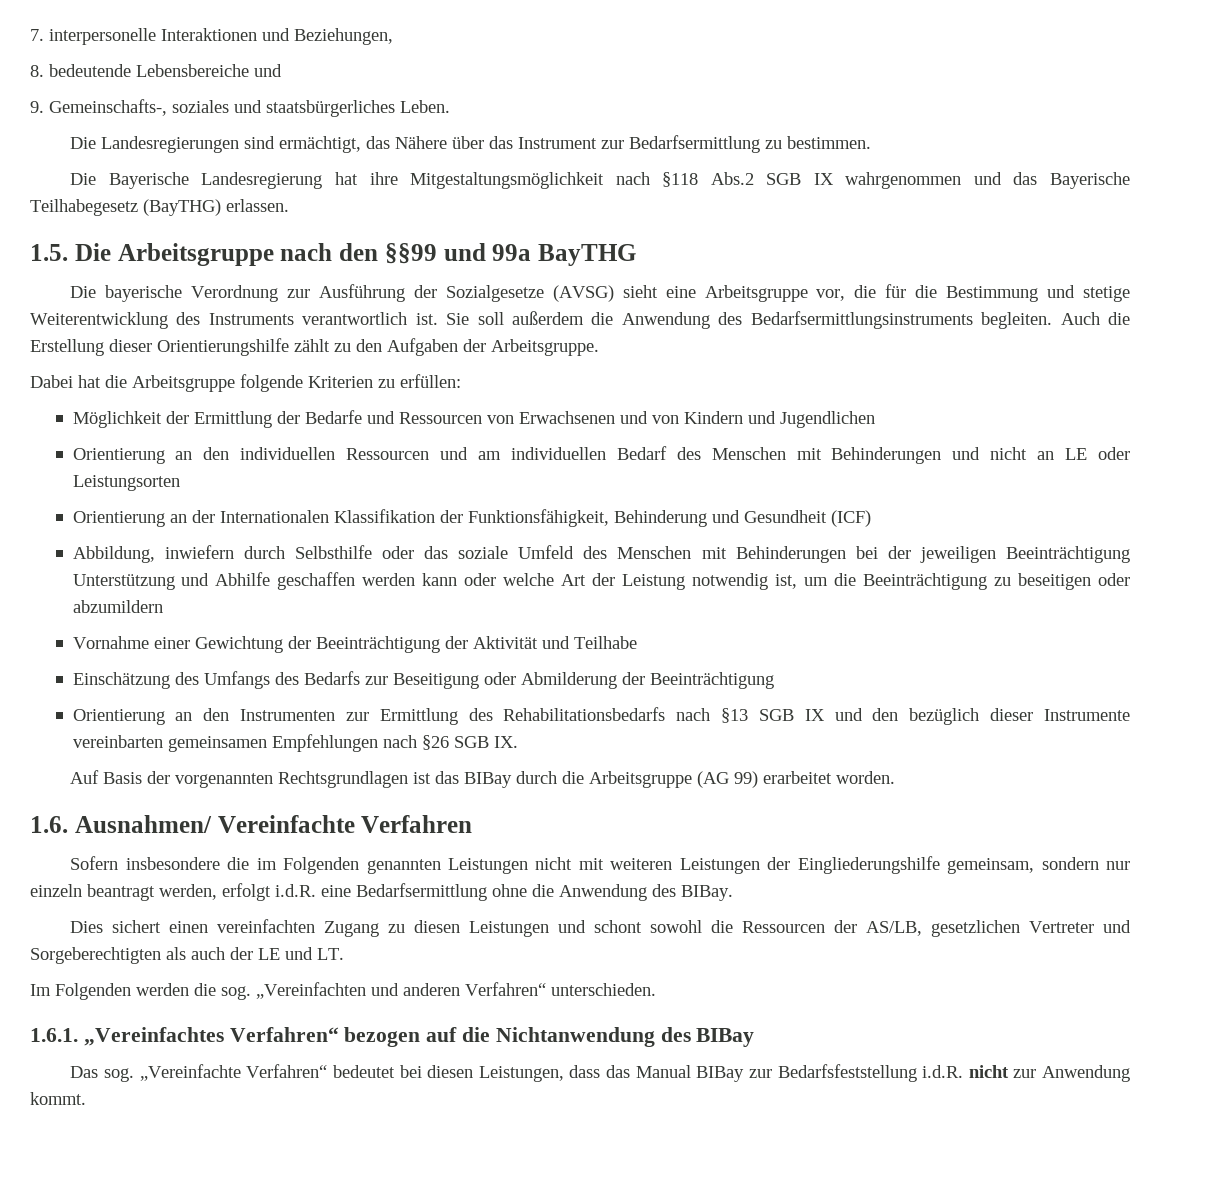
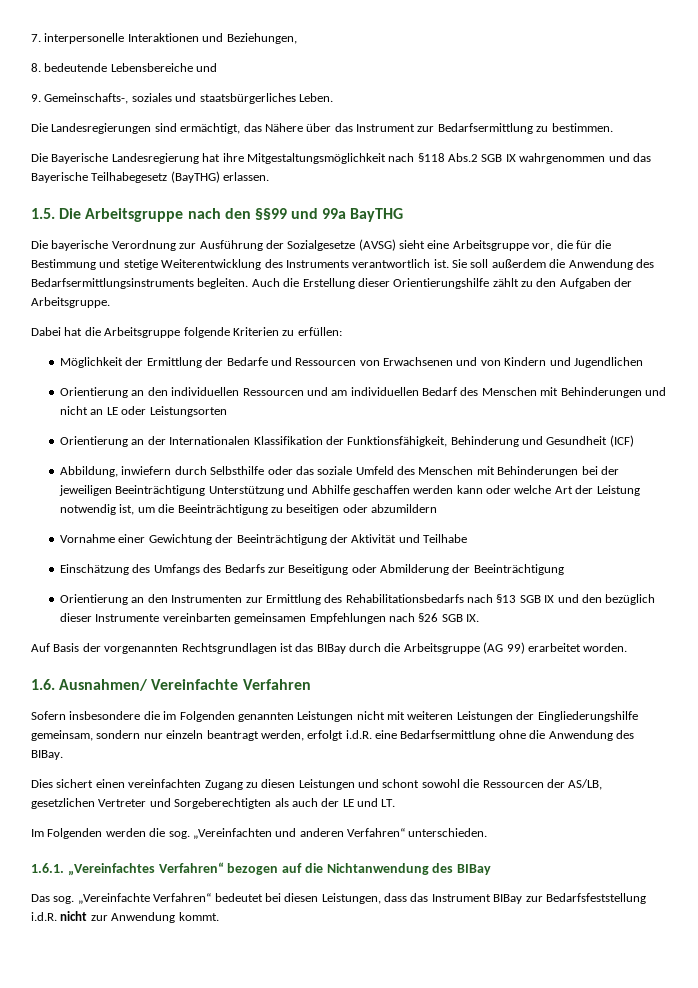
- Das sog. „Vereinfachte Verfahren“ bedeutet bei diesen Leistungen, dass das Manual BIBay zur Bedarfsfeststellung i.d.R. nicht zur Anwendung kommt.
+ Das sog. „Vereinfachte Verfahren“ bedeutet bei diesen Leistungen, dass das Instrument BIBay zur Bedarfsfeststellung i.d.R. nicht zur Anwendung kommt.

